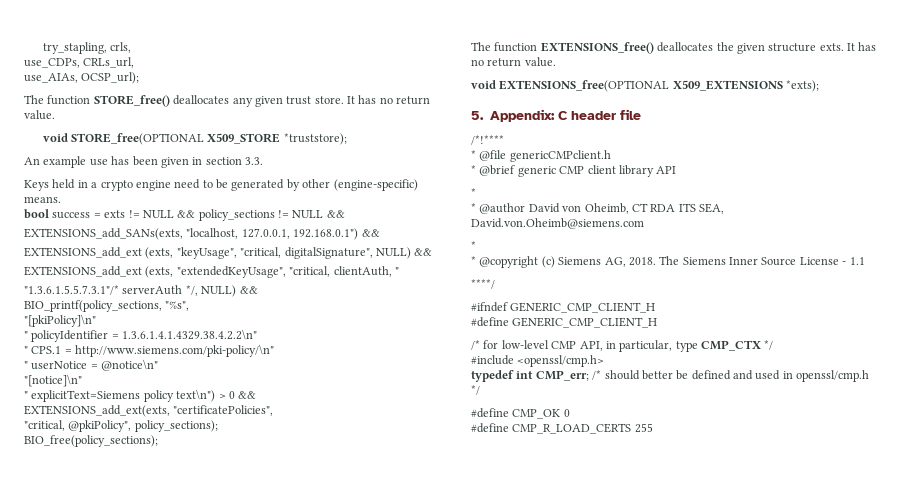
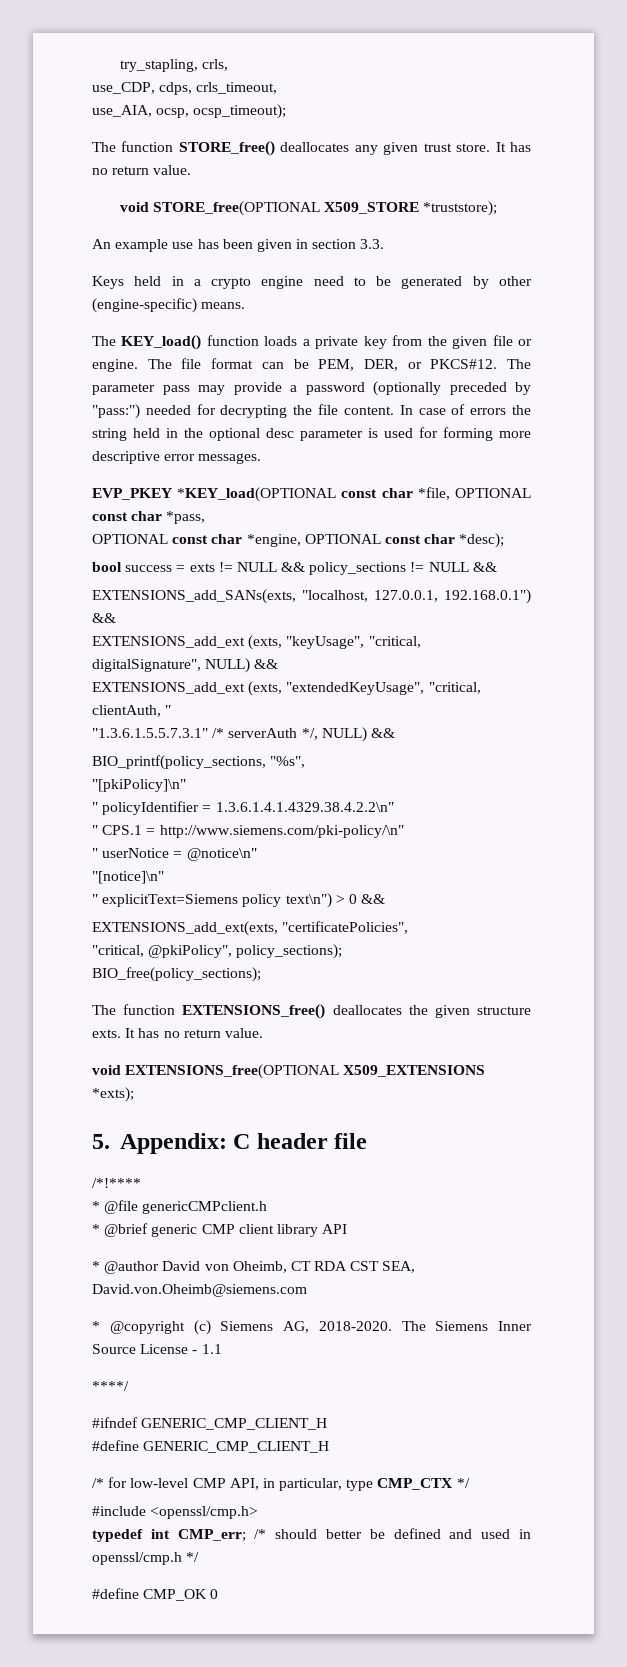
- use_CDPs, CRLs_url,
- use_AIAs, OCSP_url);
+ use_CDP, cdps, crls_timeout,
+ use_AIA, ocsp, ocsp_timeout);
+ The KEY_load() function loads a private key from the given file or engine. The file format can be PEM, DER, or PKCS#12. The parameter pass may provide a password (optionally preceded by "pass:") needed for decrypting the file content. In case of errors the string held in the optional desc parameter is used for forming more descriptive error messages.
+ EVP_PKEY *KEY_load(OPTIONAL const char *file, OPTIONAL const char *pass,
+ OPTIONAL const char *engine, OPTIONAL const char *desc);
- "1.3.6.1.5.5.7.3.1"/* serverAuth */, NULL) &&
+ "1.3.6.1.5.5.7.3.1" /* serverAuth */, NULL) &&
  * @brief generic CMP client library API
- *
- * @author David von Oheimb, CT RDA ITS SEA, David.von.Oheimb@siemens.com
- *
- * @copyright (c) Siemens AG, 2018.
+ * @author David von Oheimb, CT RDA CST SEA, David.von.Oheimb@siemens.com
+ * @copyright (c) Siemens AG, 2018-2020.
- #define CMP_R_LOAD_CERTS 255

